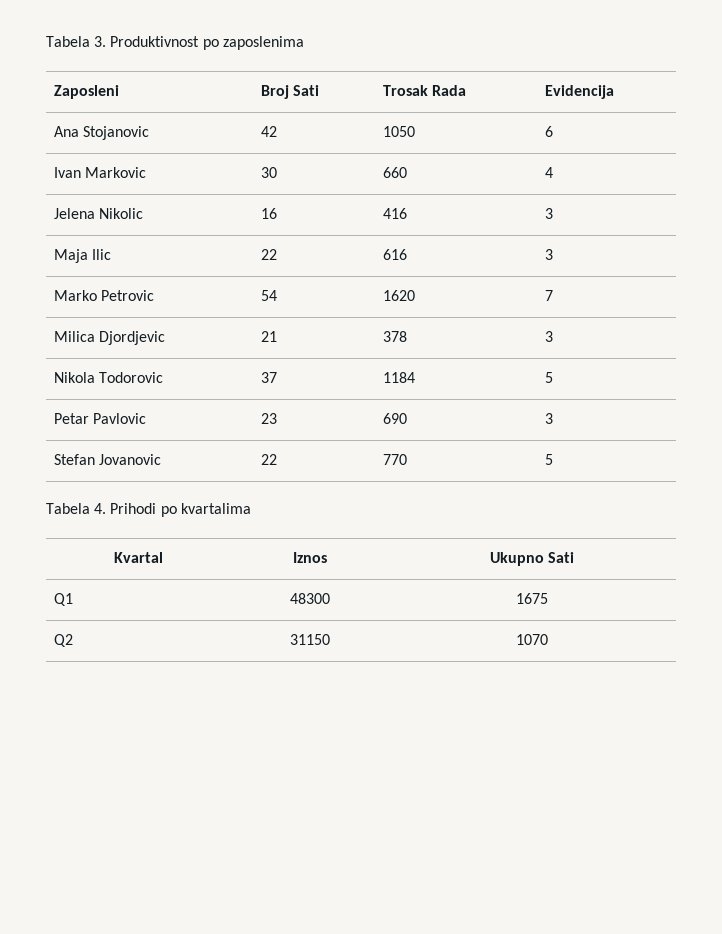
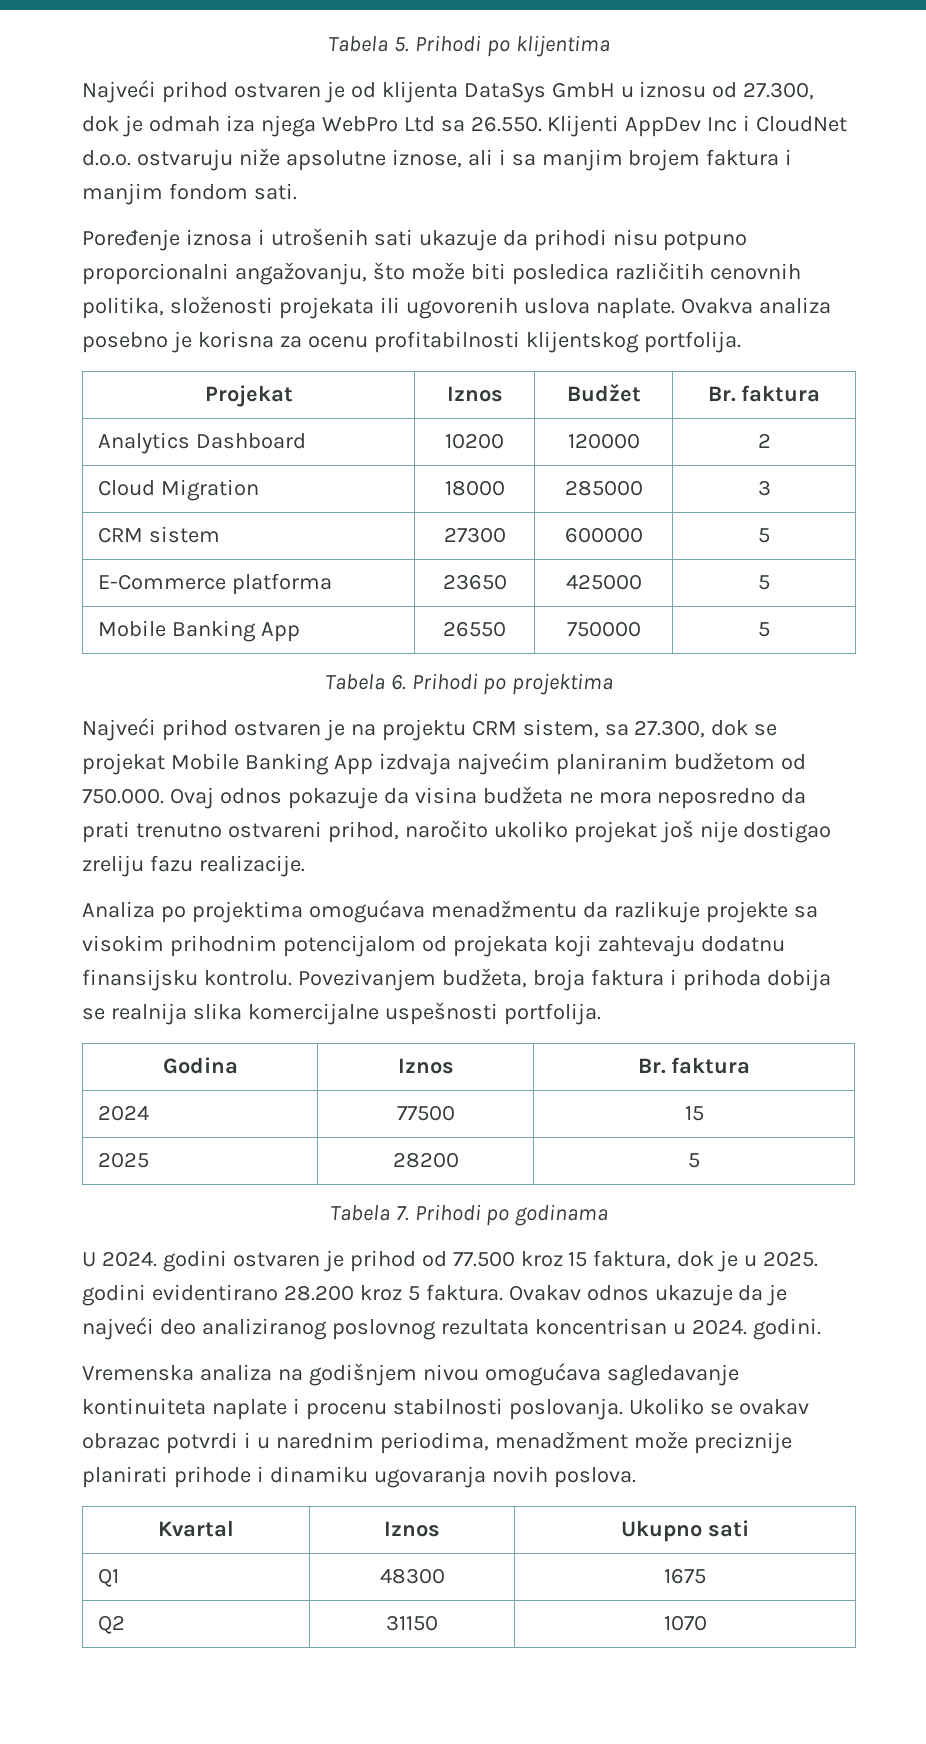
- Tabela 3. Produktivnost po zaposlenima
- Zaposleni | Broj Sati | Trosak Rada | Evidencija
- Ana Stojanovic | 42 | 1050 | 6
- Ivan Markovic | 30 | 660 | 4
- Jelena Nikolic | 16 | 416 | 3
- Maja Ilic | 22 | 616 | 3
- Marko Petrovic | 54 | 1620 | 7
- Milica Djordjevic | 21 | 378 | 3
- Nikola Todorovic | 37 | 1184 | 5
- Petar Pavlovic | 23 | 690 | 3
- Stefan Jovanovic | 22 | 770 | 5
- Tabela 4. Prihodi po kvartalima
+ Tabela 5. Prihodi po klijentima
+ Najveći prihod ostvaren je od klijenta DataSys GmbH u iznosu od 27.300, dok je odmah iza njega WebPro Ltd sa 26.550. Klijenti AppDev Inc i CloudNet d.o.o. ostvaruju niže apsolutne iznose, ali i sa manjim brojem faktura i manjim fondom sati.
+ Poređenje iznosa i utrošenih sati ukazuje da prihodi nisu potpuno proporcionalni angažovanju, što može biti posledica različitih cenovnih politika, složenosti projekata ili ugovorenih uslova naplate. Ovakva analiza posebno je korisna za ocenu profitabilnosti klijentskog portfolija.
+ Projekat | Iznos | Budžet | Br. faktura
+ Analytics Dashboard | 10200 | 120000 | 2
+ Cloud Migration | 18000 | 285000 | 3
+ CRM sistem | 27300 | 600000 | 5
+ E-Commerce platforma | 23650 | 425000 | 5
+ Mobile Banking App | 26550 | 750000 | 5
+ Tabela 6. Prihodi po projektima
+ Najveći prihod ostvaren je na projektu CRM sistem, sa 27.300, dok se projekat Mobile Banking App izdvaja najvećim planiranim budžetom od 750.000. Ovaj odnos pokazuje da visina budžeta ne mora neposredno da prati trenutno ostvareni prihod, naročito ukoliko projekat još nije dostigao zreliju fazu realizacije.
+ Analiza po projektima omogućava menadžmentu da razlikuje projekte sa visokim prihodnim potencijalom od projekata koji zahtevaju dodatnu finansijsku kontrolu. Povezivanjem budžeta, broja faktura i prihoda dobija se realnija slika komercijalne uspešnosti portfolija.
+ Godina | Iznos | Br. faktura
+ 2024 | 77500 | 15
+ 2025 | 28200 | 5
+ Tabela 7. Prihodi po godinama
+ U 2024. godini ostvaren je prihod od 77.500 kroz 15 faktura, dok je u 2025. godini evidentirano 28.200 kroz 5 faktura. Ovakav odnos ukazuje da je najveći deo analiziranog poslovnog rezultata koncentrisan u 2024. godini.
+ Vremenska analiza na godišnjem nivou omogućava sagledavanje kontinuiteta naplate i procenu stabilnosti poslovanja. Ukoliko se ovakav obrazac potvrdi i u narednim periodima, menadžment može preciznije planirati prihode i dinamiku ugovaranja novih poslova.
- Kvartal | Iznos | Ukupno Sati
+ Kvartal | Iznos | Ukupno sati

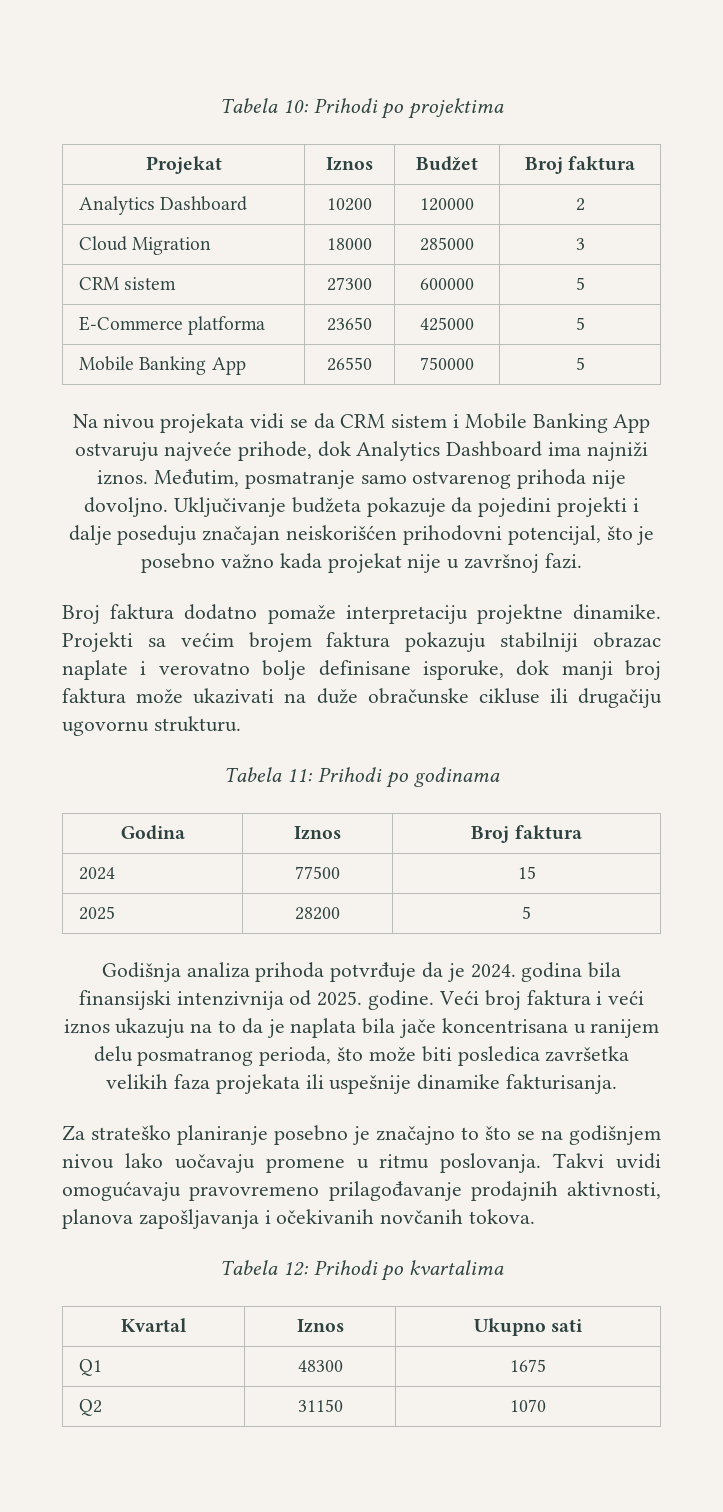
- Tabela 5. Prihodi po klijentima
- Najveći prihod ostvaren je od klijenta DataSys GmbH u iznosu od 27.300, dok je odmah iza njega WebPro Ltd sa 26.550. Klijenti AppDev Inc i CloudNet d.o.o. ostvaruju niže apsolutne iznose, ali i sa manjim brojem faktura i manjim fondom sati.
- Poređenje iznosa i utrošenih sati ukazuje da prihodi nisu potpuno proporcionalni angažovanju, što može biti posledica različitih cenovnih politika, složenosti projekata ili ugovorenih uslova naplate. Ovakva analiza posebno je korisna za ocenu profitabilnosti klijentskog portfolija.
+ Tabela 10: Prihodi po projektima
- Projekat | Iznos | Budžet | Br. faktura
+ Projekat | Iznos | Budžet | Broj faktura
- Tabela 6. Prihodi po projektima
- Najveći prihod ostvaren je na projektu CRM sistem, sa 27.300, dok se projekat Mobile Banking App izdvaja najvećim planiranim budžetom od 750.000. Ovaj odnos pokazuje da visina budžeta ne mora neposredno da prati trenutno ostvareni prihod, naročito ukoliko projekat još nije dostigao zreliju fazu realizacije.
- Analiza po projektima omogućava menadžmentu da razlikuje projekte sa visokim prihodnim potencijalom od projekata koji zahtevaju dodatnu finansijsku kontrolu. Povezivanjem budžeta, broja faktura i prihoda dobija se realnija slika komercijalne uspešnosti portfolija.
+ Na nivou projekata vidi se da CRM sistem i Mobile Banking App ostvaruju najveće prihode, dok Analytics Dashboard ima najniži iznos. Međutim, posmatranje samo ostvarenog prihoda nije dovoljno. Uključivanje budžeta pokazuje da pojedini projekti i dalje poseduju značajan neiskorišćen prihodovni potencijal, što je posebno važno kada projekat nije u završnoj fazi.
+ Broj faktura dodatno pomaže interpretaciju projektne dinamike. Projekti sa većim brojem faktura pokazuju stabilniji obrazac naplate i verovatno bolje definisane isporuke, dok manji broj faktura može ukazivati na duže obračunske cikluse ili drugačiju ugovornu strukturu.
+ Tabela 11: Prihodi po godinama
- Godina | Iznos | Br. faktura
+ Godina | Iznos | Broj faktura
- Tabela 7. Prihodi po godinama
- U 2024. godini ostvaren je prihod od 77.500 kroz 15 faktura, dok je u 2025. godini evidentirano 28.200 kroz 5 faktura. Ovakav odnos ukazuje da je najveći deo analiziranog poslovnog rezultata koncentrisan u 2024. godini.
- Vremenska analiza na godišnjem nivou omogućava sagledavanje kontinuiteta naplate i procenu stabilnosti poslovanja. Ukoliko se ovakav obrazac potvrdi i u narednim periodima, menadžment može preciznije planirati prihode i dinamiku ugovaranja novih poslova.
+ Godišnja analiza prihoda potvrđuje da je 2024. godina bila finansijski intenzivnija od 2025. godine. Veći broj faktura i veći iznos ukazuju na to da je naplata bila jače koncentrisana u ranijem delu posmatranog perioda, što može biti posledica završetka velikih faza projekata ili uspešnije dinamike fakturisanja.
+ Za strateško planiranje posebno je značajno to što se na godišnjem nivou lako uočavaju promene u ritmu poslovanja. Takvi uvidi omogućavaju pravovremeno prilagođavanje prodajnih aktivnosti, planova zapošljavanja i očekivanih novčanih tokova.
+ Tabela 12: Prihodi po kvartalima

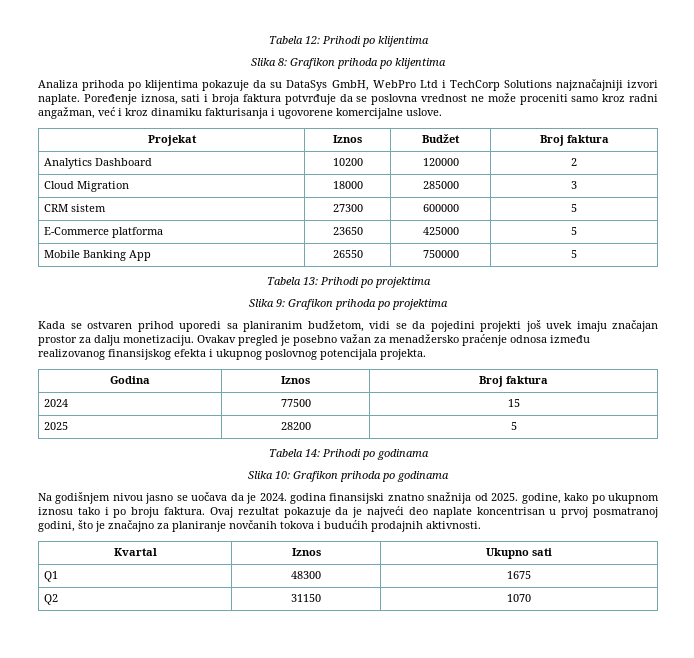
- Tabela 10: Prihodi po projektima
+ Tabela 12: Prihodi po klijentima
+ Slika 8: Grafikon prihoda po klijentima
+ Analiza prihoda po klijentima pokazuje da su DataSys GmbH, WebPro Ltd i TechCorp Solutions najznačajniji izvori naplate. Poređenje iznosa, sati i broja faktura potvrđuje da se poslovna vrednost ne može proceniti samo kroz radni angažman, već i kroz dinamiku fakturisanja i ugovorene komercijalne uslove.
- Na nivou projekata vidi se da CRM sistem i Mobile Banking App ostvaruju najveće prihode, dok Analytics Dashboard ima najniži iznos. Međutim, posmatranje samo ostvarenog prihoda nije dovoljno. Uključivanje budžeta pokazuje da pojedini projekti i dalje poseduju značajan neiskorišćen prihodovni potencijal, što je posebno važno kada projekat nije u završnoj fazi.
- Broj faktura dodatno pomaže interpretaciju projektne dinamike. Projekti sa većim brojem faktura pokazuju stabilniji obrazac naplate i verovatno bolje definisane isporuke, dok manji broj faktura može ukazivati na duže obračunske cikluse ili drugačiju ugovornu strukturu.
- Tabela 11: Prihodi po godinama
+ Tabela 13: Prihodi po projektima
+ Slika 9: Grafikon prihoda po projektima
+ Kada se ostvaren prihod uporedi sa planiranim budžetom, vidi se da pojedini projekti još uvek imaju značajan prostor za dalju monetizaciju. Ovakav pregled je posebno važan za menadžersko praćenje odnosa između realizovanog finansijskog efekta i ukupnog poslovnog potencijala projekta.
- Godišnja analiza prihoda potvrđuje da je 2024. godina bila finansijski intenzivnija od 2025. godine. Veći broj faktura i veći iznos ukazuju na to da je naplata bila jače koncentrisana u ranijem delu posmatranog perioda, što može biti posledica završetka velikih faza projekata ili uspešnije dinamike fakturisanja.
- Za strateško planiranje posebno je značajno to što se na godišnjem nivou lako uočavaju promene u ritmu poslovanja. Takvi uvidi omogućavaju pravovremeno prilagođavanje prodajnih aktivnosti, planova zapošljavanja i očekivanih novčanih tokova.
- Tabela 12: Prihodi po kvartalima
+ Tabela 14: Prihodi po godinama
+ Slika 10: Grafikon prihoda po godinama
+ Na godišnjem nivou jasno se uočava da je 2024. godina finansijski znatno snažnija od 2025. godine, kako po ukupnom iznosu tako i po broju faktura. Ovaj rezultat pokazuje da je najveći deo naplate koncentrisan u prvoj posmatranoj godini, što je značajno za planiranje novčanih tokova i budućih prodajnih aktivnosti.

